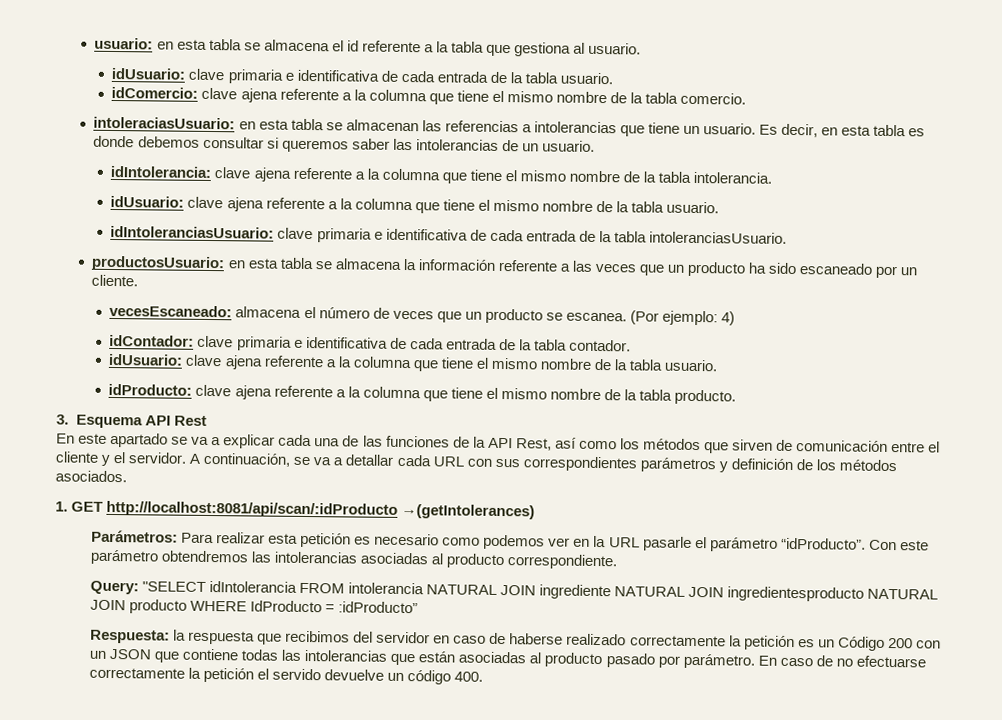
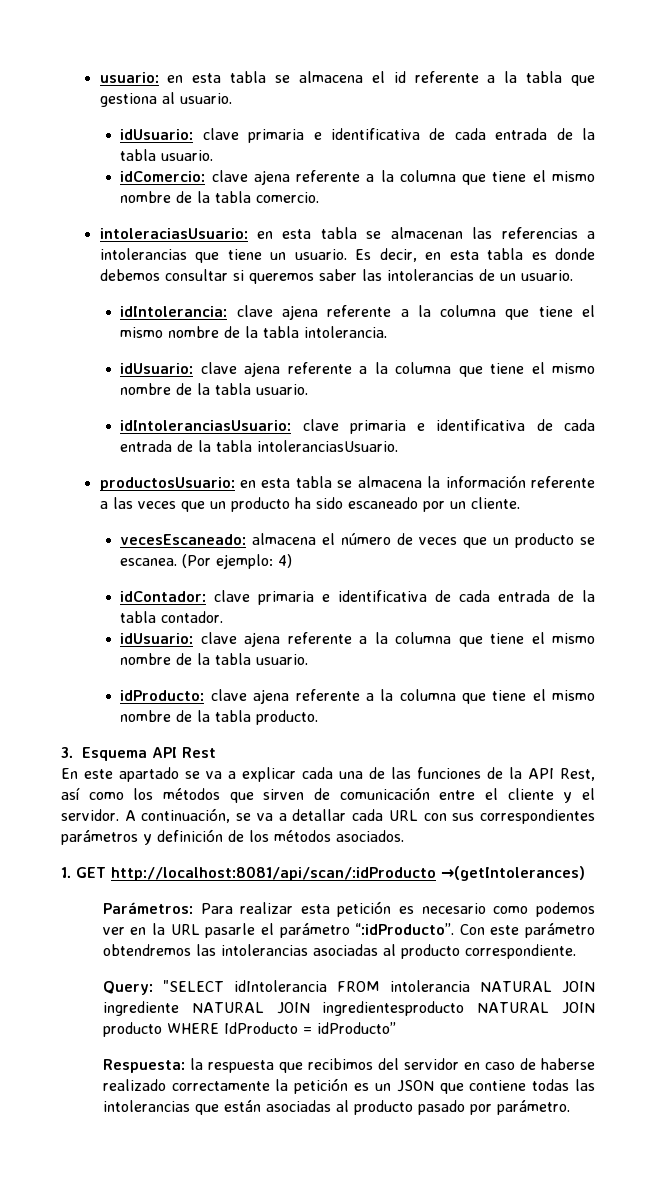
- Parámetros: Para realizar esta petición es necesario como podemos ver en la URL pasarle el parámetro “idProducto”.
+ Parámetros: Para realizar esta petición es necesario como podemos ver en la URL pasarle el parámetro “:idProducto”.
- Query: "SELECT idIntolerancia FROM intolerancia NATURAL JOIN ingrediente NATURAL JOIN ingredientesproducto NATURAL JOIN producto WHERE IdProducto = :idProducto”
+ Query: "SELECT idIntolerancia FROM intolerancia NATURAL JOIN ingrediente NATURAL JOIN ingredientesproducto NATURAL JOIN producto WHERE IdProducto = idProducto”
- Respuesta: la respuesta que recibimos del servidor en caso de haberse realizado correctamente la petición es un Código 200 con un JSON que contiene todas las intolerancias que están asociadas al producto pasado por parámetro. En caso de no efectuarse correctamente la petición el servido devuelve un código 400.
+ Respuesta: la respuesta que recibimos del servidor en caso de haberse realizado correctamente la petición es un JSON que contiene todas las intolerancias que están asociadas al producto pasado por parámetro.

